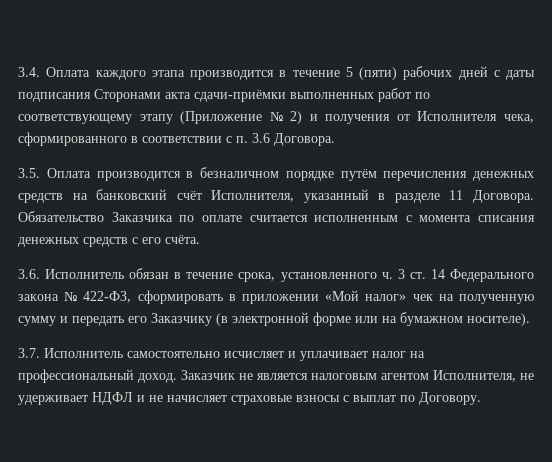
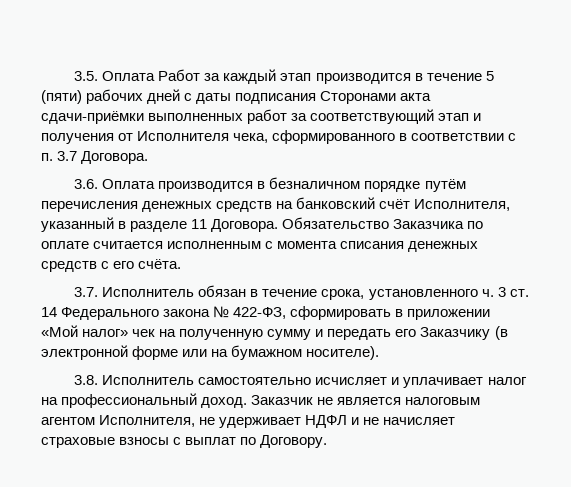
- 3.4. Оплата каждого этапа производится в течение 5 (пяти) рабочих дней с даты подписания Сторонами акта сдачи-приёмки выполненных работ по соответствующему этапу (Приложение № 2) и получения от Исполнителя чека, сформированного в соответствии с п. 3.6 Договора.
+ 3.5. Оплата Работ за каждый этап производится в течение 5 (пяти) рабочих дней с даты подписания Сторонами акта сдачи-приёмки выполненных работ за соответствующий этап и получения от Исполнителя чека, сформированного в соответствии с п. 3.7 Договора.
- 3.5. Оплата производится в безналичном порядке путём перечисления денежных средств на банковский счёт Исполнителя, указанный в разделе 11 Договора.
+ 3.6. Оплата производится в безналичном порядке путём перечисления денежных средств на банковский счёт Исполнителя, указанный в разделе 11 Договора.
- 3.6. Исполнитель обязан в течение срока, установленного ч. 3 ст. 14 Федерального закона № 422-ФЗ, сформировать в приложении «Мой налог» чек на полученную сумму и передать его Заказчику (в электронной форме или на бумажном носителе).
+ 3.7. Исполнитель обязан в течение срока, установленного ч. 3 ст. 14 Федерального закона № 422-ФЗ, сформировать в приложении «Мой налог» чек на полученную сумму и передать его Заказчику (в электронной форме или на бумажном носителе).
- 3.7. Исполнитель самостоятельно исчисляет и уплачивает налог на профессиональный доход.
+ 3.8. Исполнитель самостоятельно исчисляет и уплачивает налог на профессиональный доход.

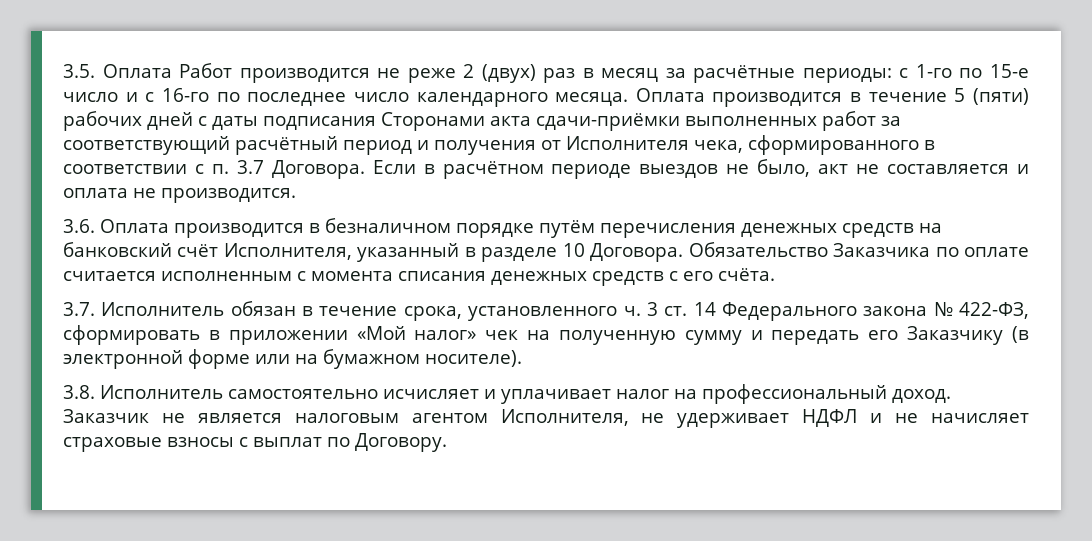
- 3.5. Оплата Работ за каждый этап производится в течение 5 (пяти) рабочих дней с даты подписания Сторонами акта сдачи-приёмки выполненных работ за соответствующий этап и получения от Исполнителя чека, сформированного в соответствии с п. 3.7 Договора.
+ 3.5. Оплата Работ производится не реже 2 (двух) раз в месяц за расчётные периоды: с 1-го по 15-е число и с 16-го по последнее число календарного месяца. Оплата производится в течение 5 (пяти) рабочих дней с даты подписания Сторонами акта сдачи-приёмки выполненных работ за соответствующий расчётный период и получения от Исполнителя чека, сформированного в соответствии с п. 3.7 Договора. Если в расчётном периоде выездов не было, акт не составляется и оплата не производится.
- 3.6. Оплата производится в безналичном порядке путём перечисления денежных средств на банковский счёт Исполнителя, указанный в разделе 11 Договора.
+ 3.6. Оплата производится в безналичном порядке путём перечисления денежных средств на банковский счёт Исполнителя, указанный в разделе 10 Договора.

